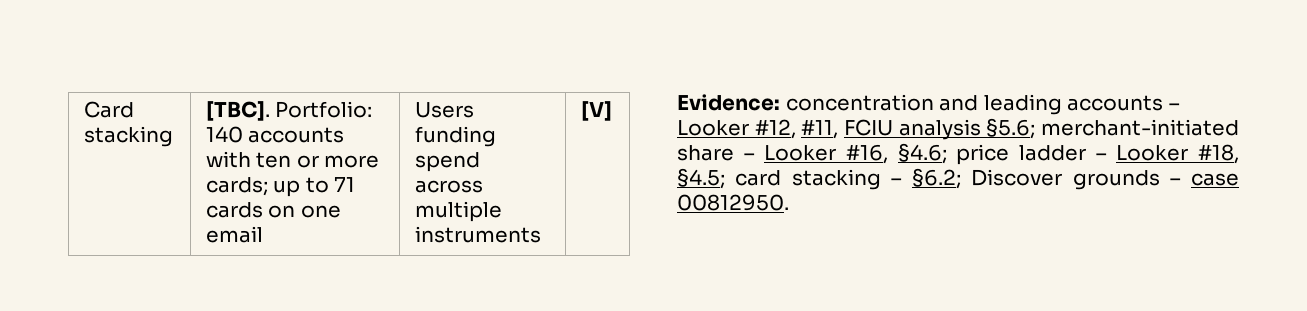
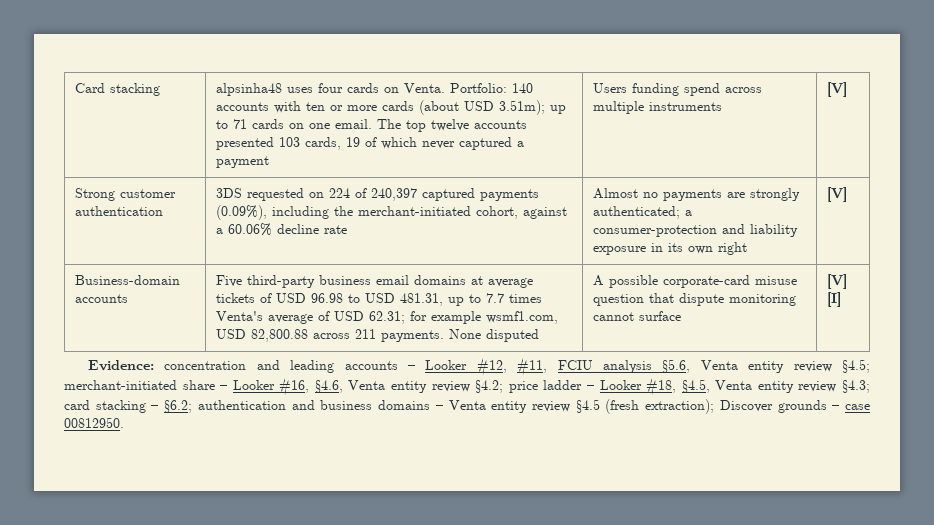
- [TBC].
+ alpsinha48 uses four cards on Venta.
- Portfolio: 140 accounts with ten or more cards; up to 71 cards on one email
+ Portfolio: 140 accounts with ten or more cards (about USD 3.51m); up to 71 cards on one email. The top twelve accounts presented 103 cards, 19 of which never captured a payment
+ Strong customer authentication | 3DS requested on 224 of 240,397 captured payments (0.09%), including the merchant-initiated cohort, against a 60.06% decline rate | Almost no payments are strongly authenticated; a consumer-protection and liability exposure in its own right | [V]
+ Business-domain accounts | Five third-party business email domains at average tickets of USD 96.98 to USD 481.31, up to 7.7 times Venta's average of USD 62.31; for example wsmf1.com, USD 82,800.88 across 211 payments. None disputed | A possible corporate-card misuse question that dispute monitoring cannot surface | [V] [I]
- Evidence: concentration and leading accounts – Looker #12, #11, FCIU analysis §5.6; merchant-initiated share – Looker #16, §4.6; price ladder – Looker #18, §4.5; card stacking – §6.2; Discover grounds – case 00812950.
+ Evidence: concentration and leading accounts – Looker #12, #11, FCIU analysis §5.6, Venta entity review §4.5; merchant-initiated share – Looker #16, §4.6, Venta entity review §4.2; price ladder – Looker #18, §4.5, Venta entity review §4.3; card stacking – §6.2; authentication and business domains – Venta entity review §4.5 (fresh extraction); Discover grounds – case 00812950.

